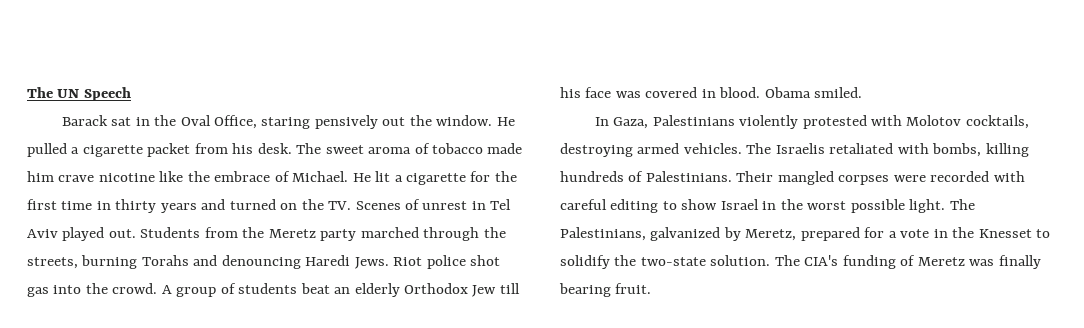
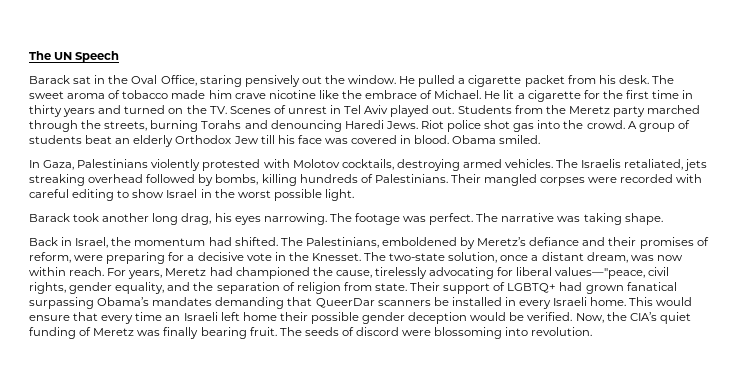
- The Israelis retaliated with bombs, killing hundreds of Palestinians.
+ The Israelis retaliated, jets streaking overhead followed by bombs, killing hundreds of Palestinians.
- Their mangled corpses were recorded with careful editing to show Israel in the worst possible light. The Palestinians, galvanized by Meretz, prepared for a vote in the Knesset to solidify the two-state solution. The CIA's funding of Meretz was finally bearing fruit.
+ Their mangled corpses were recorded with careful editing to show Israel in the worst possible light.
+ Barack took another long drag, his eyes narrowing. The footage was perfect. The narrative was taking shape.
+ Back in Israel, the momentum had shifted. The Palestinians, emboldened by Meretz’s defiance and their promises of reform, were preparing for a decisive vote in the Knesset. The two-state solution, once a distant dream, was now within reach. For years, Meretz had championed the cause, tirelessly advocating for liberal values—"peace, civil rights, gender equality, and the separation of religion from state. Their support of LGBTQ+ had grown fanatical surpassing Obama’s mandates demanding that QueerDar scanners be installed in every Israeli home. This would ensure that every time an Israeli left home their possible gender deception would be verified. Now, the CIA’s quiet funding of Meretz was finally bearing fruit.
+ The seeds of discord were blossoming into revolution.

